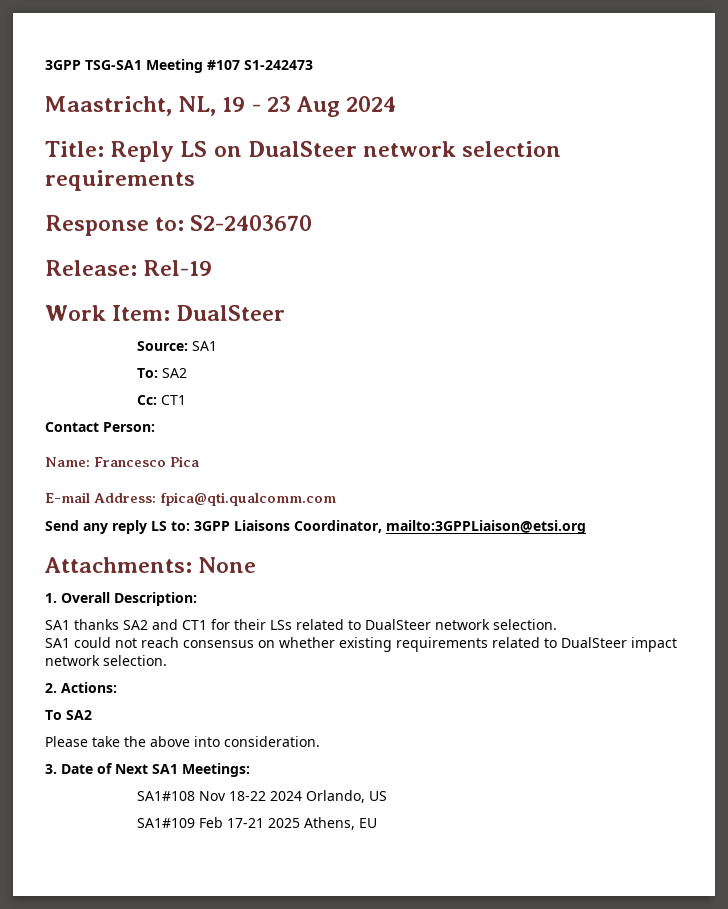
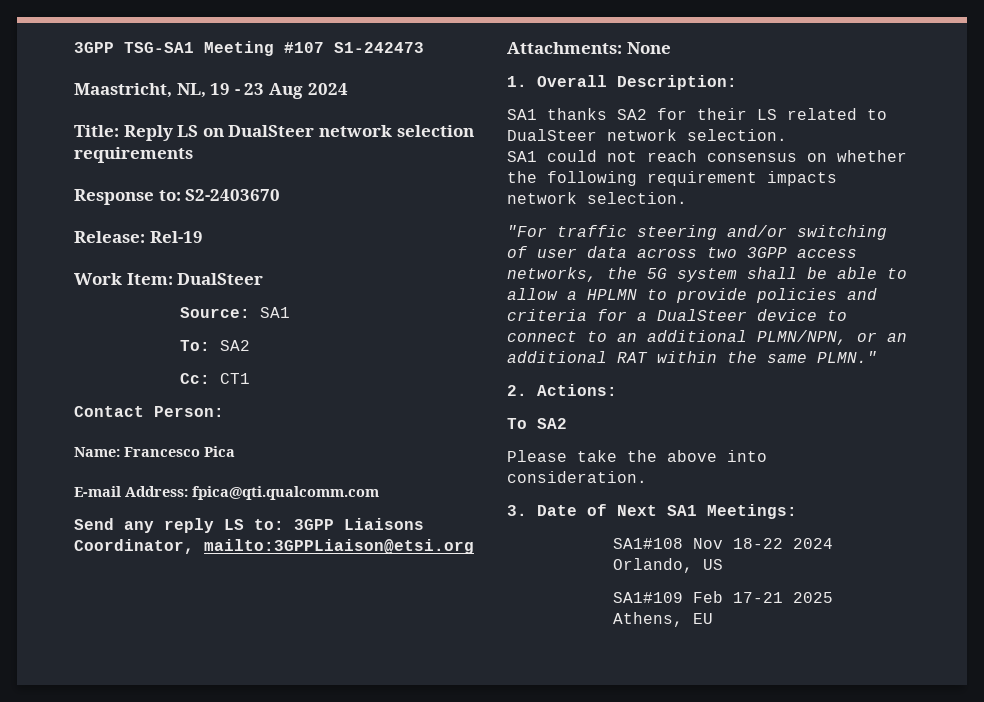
- SA1 thanks SA2 and CT1 for their LSs related to DualSteer network selection.
+ SA1 thanks SA2 for their LS related to DualSteer network selection.
- SA1 could not reach consensus on whether existing requirements related to DualSteer impact network selection.
+ SA1 could not reach consensus on whether the following requirement impacts network selection.
+ "For traffic steering and/or switching of user data across two 3GPP access networks, the 5G system shall be able to allow a HPLMN to provide policies and criteria for a DualSteer device to connect to an additional PLMN/NPN, or an additional RAT within the same PLMN."

